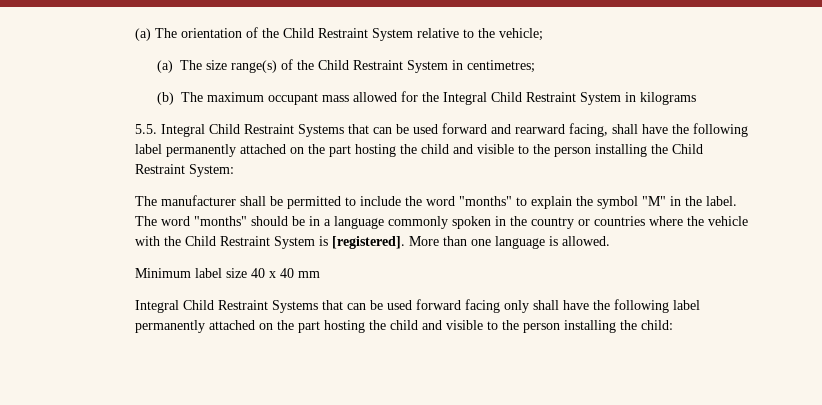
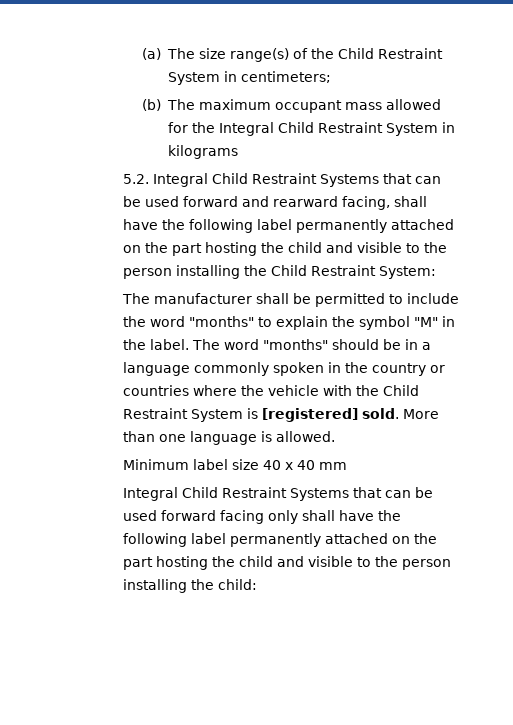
- (a) The orientation of the Child Restraint System relative to the vehicle;
- (a) The size range(s) of the Child Restraint System in centimetres;
+ (a) The size range(s) of the Child Restraint System in centimeters;
- 5.5. Integral Child Restraint Systems that can be used forward and rearward facing, shall have the following label permanently attached on the part hosting the child and visible to the person installing the Child Restraint System:
+ 5.2. Integral Child Restraint Systems that can be used forward and rearward facing, shall have the following label permanently attached on the part hosting the child and visible to the person installing the Child Restraint System:
- The word "months" should be in a language commonly spoken in the country or countries where the vehicle with the Child Restraint System is [registered].
+ The word "months" should be in a language commonly spoken in the country or countries where the vehicle with the Child Restraint System is [registered] sold.

